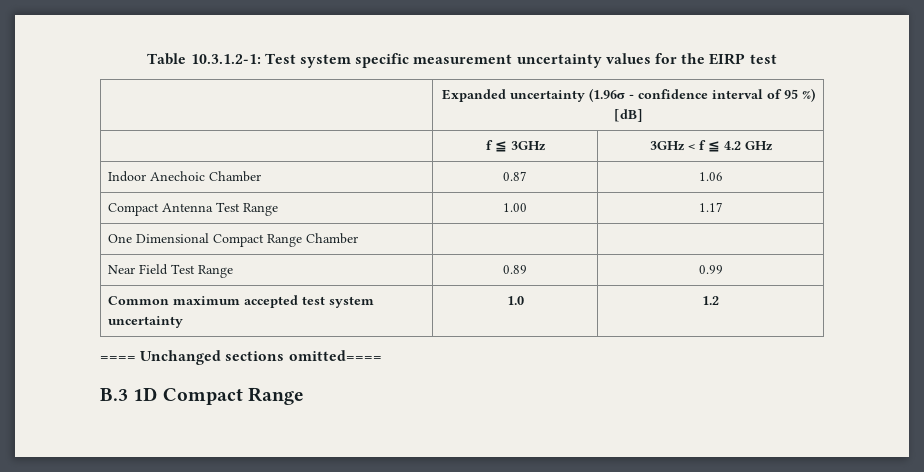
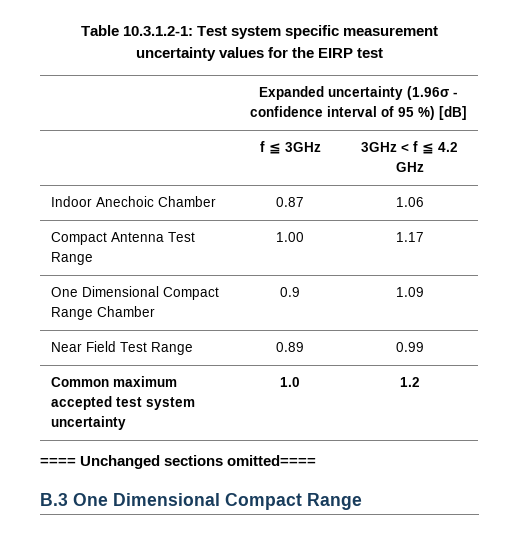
- One Dimensional Compact Range Chamber | |
+ One Dimensional Compact Range Chamber | 0.9 | 1.09
- B.3 1D Compact Range
+ B.3 One Dimensional Compact Range

